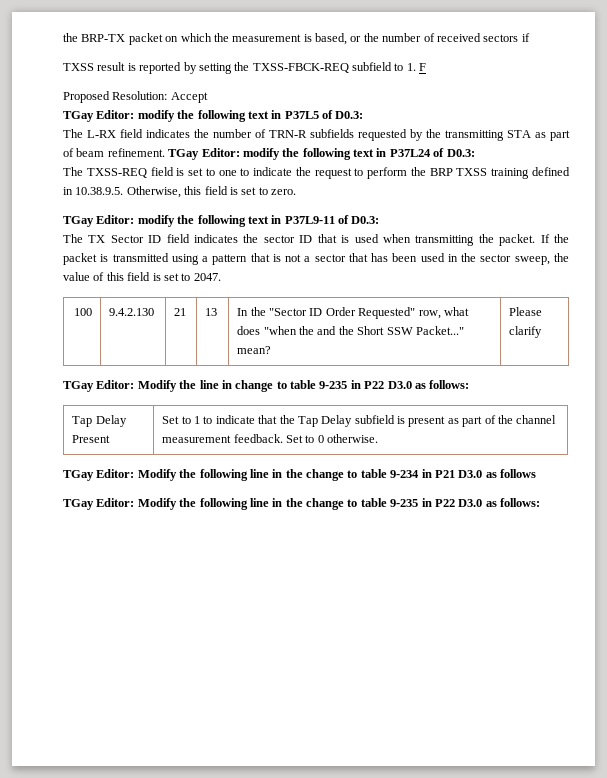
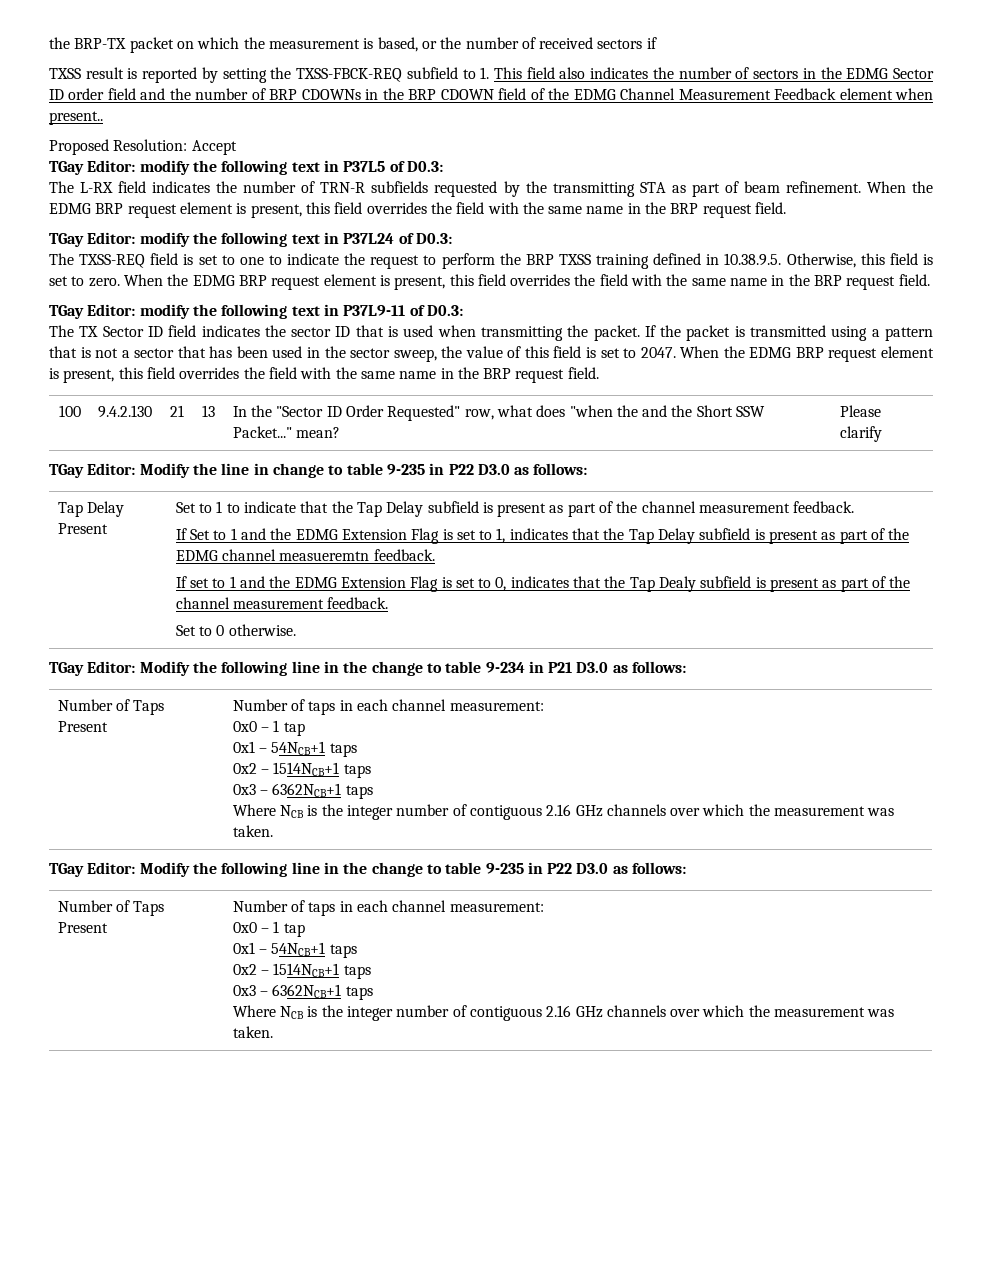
- TXSS result is reported by setting the TXSS-FBCK-REQ subfield to 1. F
+ TXSS result is reported by setting the TXSS-FBCK-REQ subfield to 1. This field also indicates the number of sectors in the EDMG Sector ID order field and the number of BRP CDOWNs in the BRP CDOWN field of the EDMG Channel Measurement Feedback element when present..
- The L-RX field indicates the number of TRN-R subfields requested by the transmitting STA as part of beam refinement. TGay Editor: modify the following text in P37L24 of D0.3:
+ The L-RX field indicates the number of TRN-R subfields requested by the transmitting STA as part of beam refinement. When the EDMG BRP request element is present, this field overrides the field with the same name in the BRP request field.
+ TGay Editor: modify the following text in P37L24 of D0.3:
- The TXSS-REQ field is set to one to indicate the request to perform the BRP TXSS training defined in 10.38.9.5. Otherwise, this field is set to zero.
+ The TXSS-REQ field is set to one to indicate the request to perform the BRP TXSS training defined in 10.38.9.5. Otherwise, this field is set to zero. When the EDMG BRP request element is present, this field overrides the field with the same name in the BRP request field.
- If the packet is transmitted using a pattern that is not a sector that has been used in the sector sweep, the value of this field is set to 2047.
+ If the packet is transmitted using a pattern that is not a sector that has been used in the sector sweep, the value of this field is set to 2047. When the EDMG BRP request element is present, this field overrides the field with the same name in the BRP request field.
- Set to 1 to indicate that the Tap Delay subfield is present as part of the channel measurement feedback. Set to 0 otherwise.
+ Set to 1 to indicate that the Tap Delay subfield is present as part of the channel measurement feedback.
+ If Set to 1 and the EDMG Extension Flag is set to 1, indicates that the Tap Delay subfield is present as part of the EDMG channel measueremtn feedback.
+ If set to 1 and the EDMG Extension Flag is set to 0, indicates that the Tap Dealy subfield is present as part of the channel measurement feedback.
+ Set to 0 otherwise.
- TGay Editor: Modify the following line in the change to table 9-234 in P21 D3.0 as follows
+ TGay Editor: Modify the following line in the change to table 9-234 in P21 D3.0 as follows:
+ Number of Taps Present | Number of taps in each channel measurement:
+ 0x0 – 1 tap
+ 0x1 – 54NCB+1 taps
+ 0x2 – 1514NCB+1 taps
+ 0x3 – 6362NCB+1 taps
+ Where NCB is the integer number of contiguous 2.16 GHz channels over which the measurement was taken.
  TGay Editor: Modify the following line in the change to table 9-235 in P22 D3.0 as follows:
+ Number of Taps Present | Number of taps in each channel measurement:
+ 0x0 – 1 tap
+ 0x1 – 54NCB+1 taps
+ 0x2 – 1514NCB+1 taps
+ 0x3 – 6362NCB+1 taps
+ Where NCB is the integer number of contiguous 2.16 GHz channels over which the measurement was taken.

